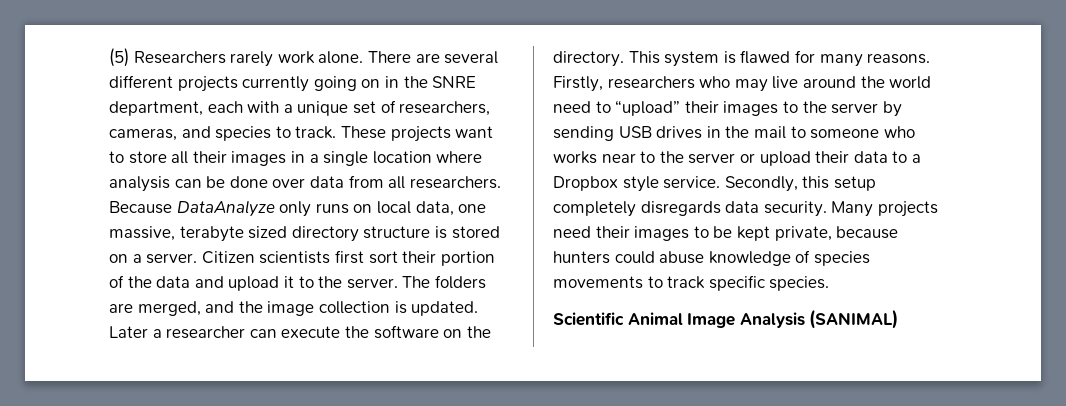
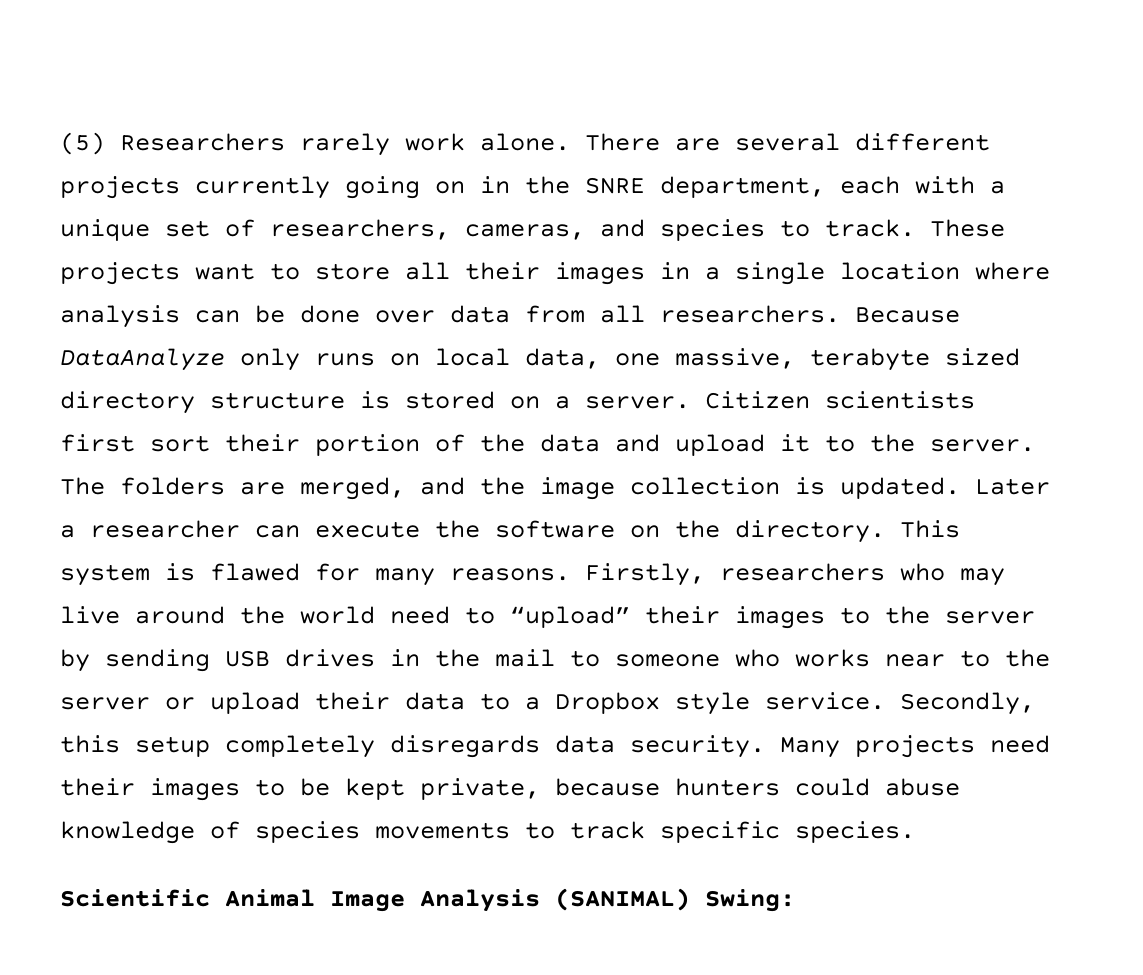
- Scientific Animal Image Analysis (SANIMAL)
+ Scientific Animal Image Analysis (SANIMAL) Swing:

